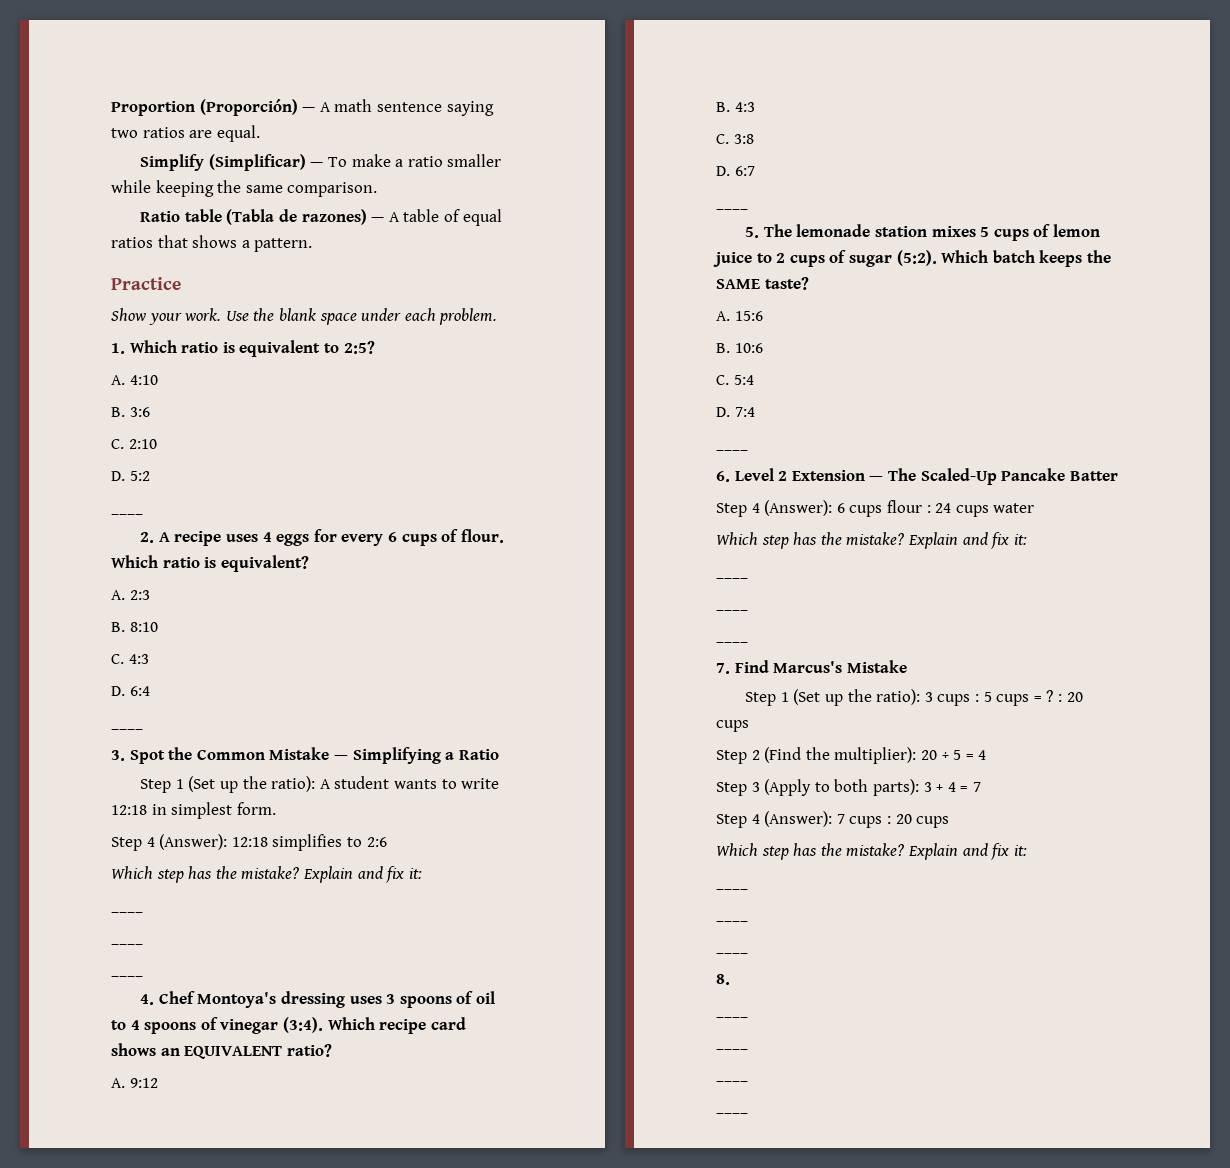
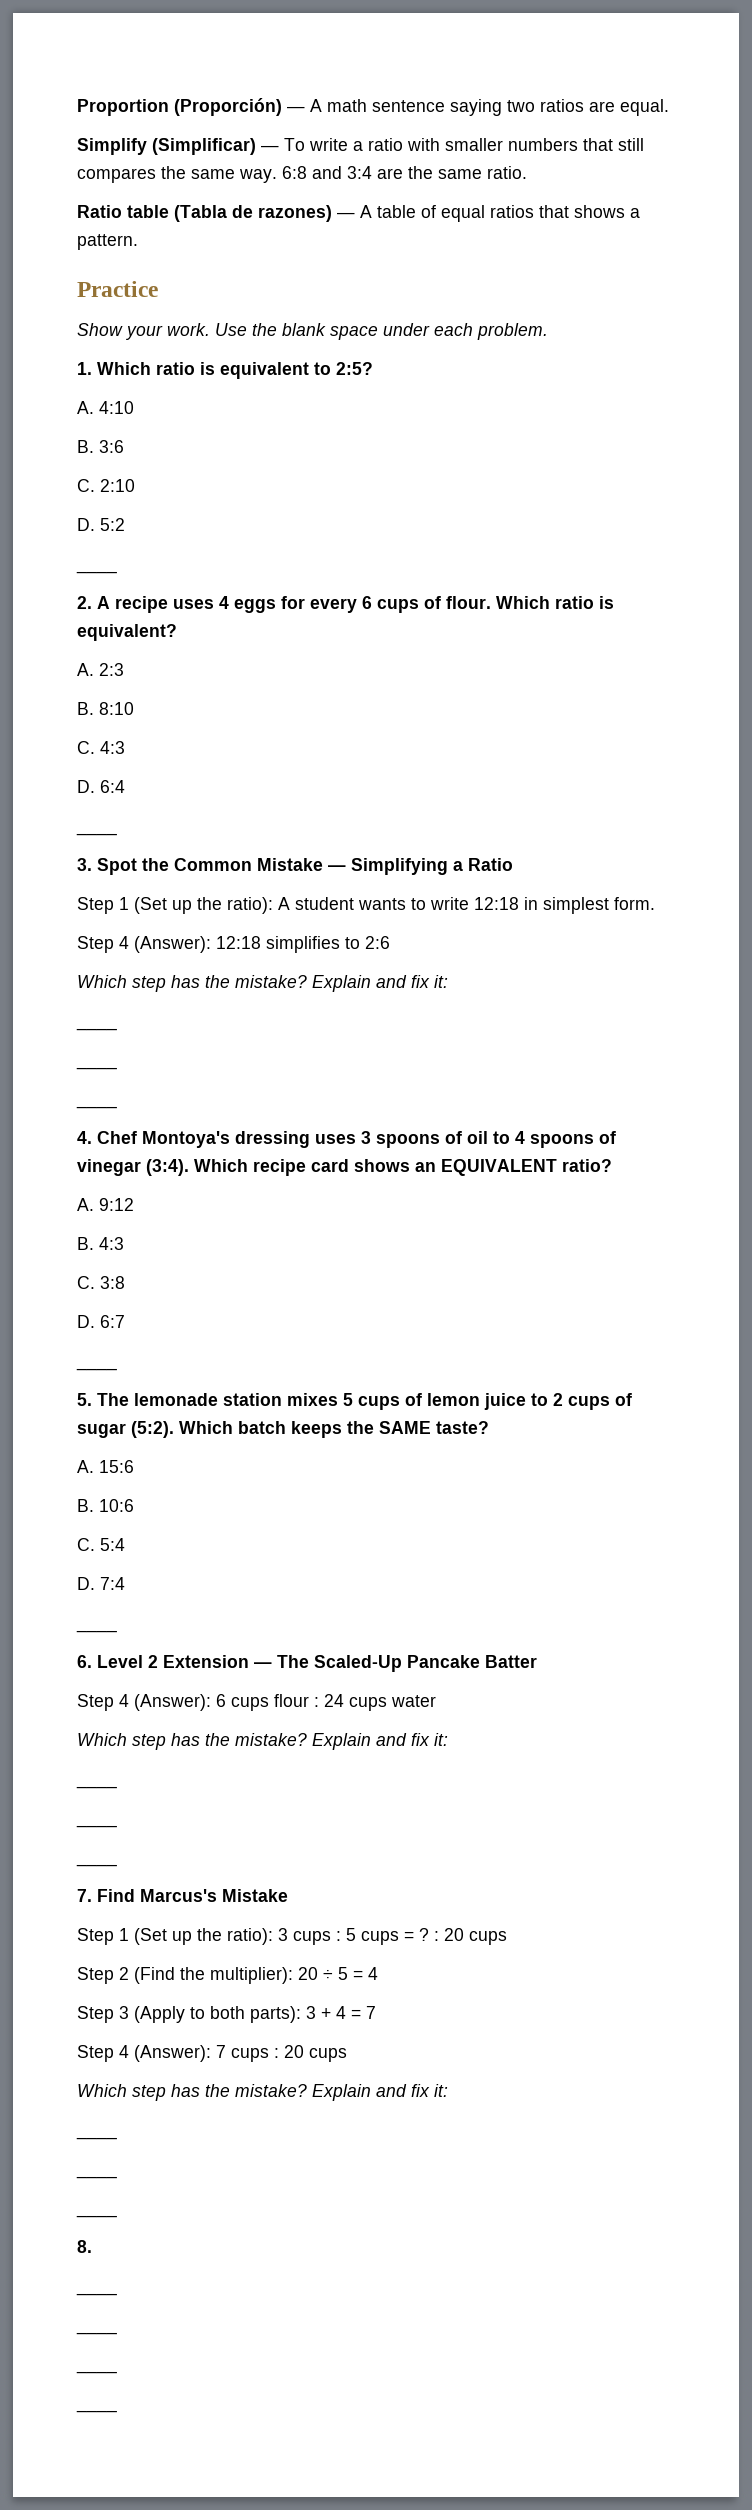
- Simplify (Simplificar) — To make a ratio smaller while keeping the same comparison.
+ Simplify (Simplificar) — To write a ratio with smaller numbers that still compares the same way. 6:8 and 3:4 are the same ratio.

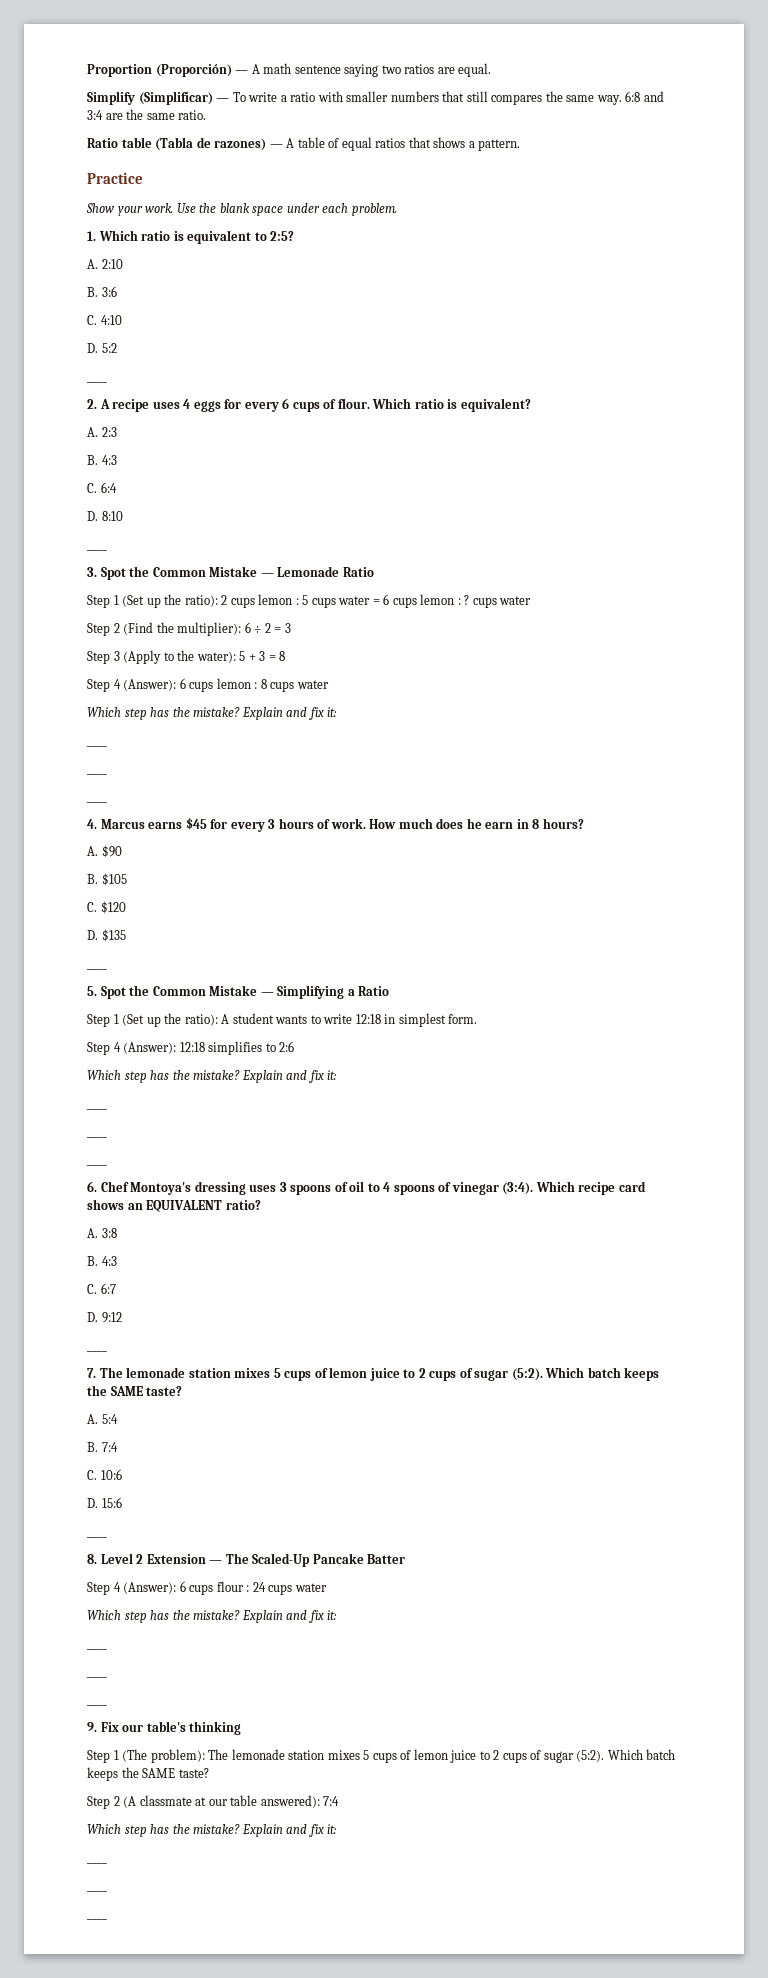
- A. 4:10
+ A. 2:10
- C. 2:10
+ C. 4:10
  A. 2:3
- B. 8:10
- C. 4:3
- D. 6:4
+ B. 4:3
+ C. 6:4
+ D. 8:10
- 3. Spot the Common Mistake — Simplifying a Ratio
+ 3. Spot the Common Mistake — Lemonade Ratio
+ Step 1 (Set up the ratio): 2 cups lemon : 5 cups water = 6 cups lemon : ? cups water
+ Step 2 (Find the multiplier): 6 ÷ 2 = 3
+ Step 3 (Apply to the water): 5 + 3 = 8
+ Step 4 (Answer): 6 cups lemon : 8 cups water
+ Which step has the mistake? Explain and fix it:
+ ____
+ ____
+ ____
+ 4. Marcus earns $45 for every 3 hours of work. How much does he earn in 8 hours?
+ A. $90
+ B. $105
+ C. $120
+ D. $135
+ ____
+ 5. Spot the Common Mistake — Simplifying a Ratio
- 4. Chef Montoya's dressing uses 3 spoons of oil to 4 spoons of vinegar (3:4).
+ 6. Chef Montoya's dressing uses 3 spoons of oil to 4 spoons of vinegar (3:4).
- A. 9:12
+ A. 3:8
  B. 4:3
- C. 3:8
- D. 6:7
+ C. 6:7
+ D. 9:12
  ____
- 5. The lemonade station mixes 5 cups of lemon juice to 2 cups of sugar (5:2).
+ 7. The lemonade station mixes 5 cups of lemon juice to 2 cups of sugar (5:2).
- A. 15:6
- B. 10:6
+ A. 5:4
+ B. 7:4
+ C. 10:6
- C. 5:4
- D. 7:4
+ D. 15:6
  ____
- 6. Level 2 Extension — The Scaled-Up Pancake Batter
+ 8. Level 2 Extension — The Scaled-Up Pancake Batter
- 7. Find Marcus's Mistake
- Step 1 (Set up the ratio): 3 cups : 5 cups = ? : 20 cups
- Step 2 (Find the multiplier): 20 ÷ 5 = 4
- Step 3 (Apply to both parts): 3 + 4 = 7
- Step 4 (Answer): 7 cups : 20 cups
+ 9. Fix our table's thinking
+ Step 1 (The problem): The lemonade station mixes 5 cups of lemon juice to 2 cups of sugar (5:2). Which batch keeps the SAME taste?
+ Step 2 (A classmate at our table answered): 7:4
- 8.
- ____
- ____
- ____
- ____

